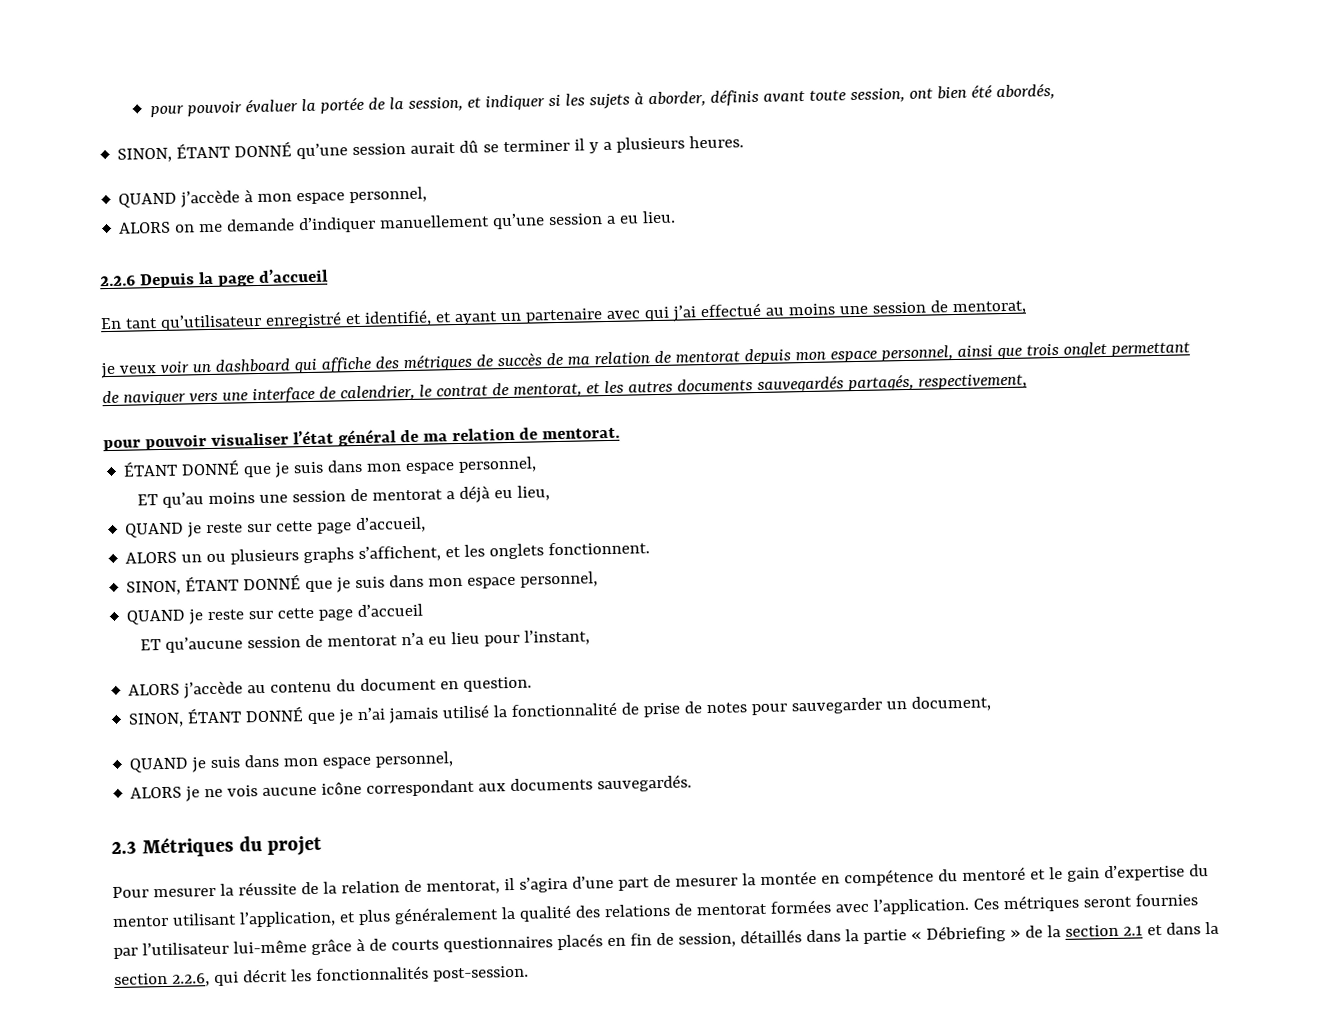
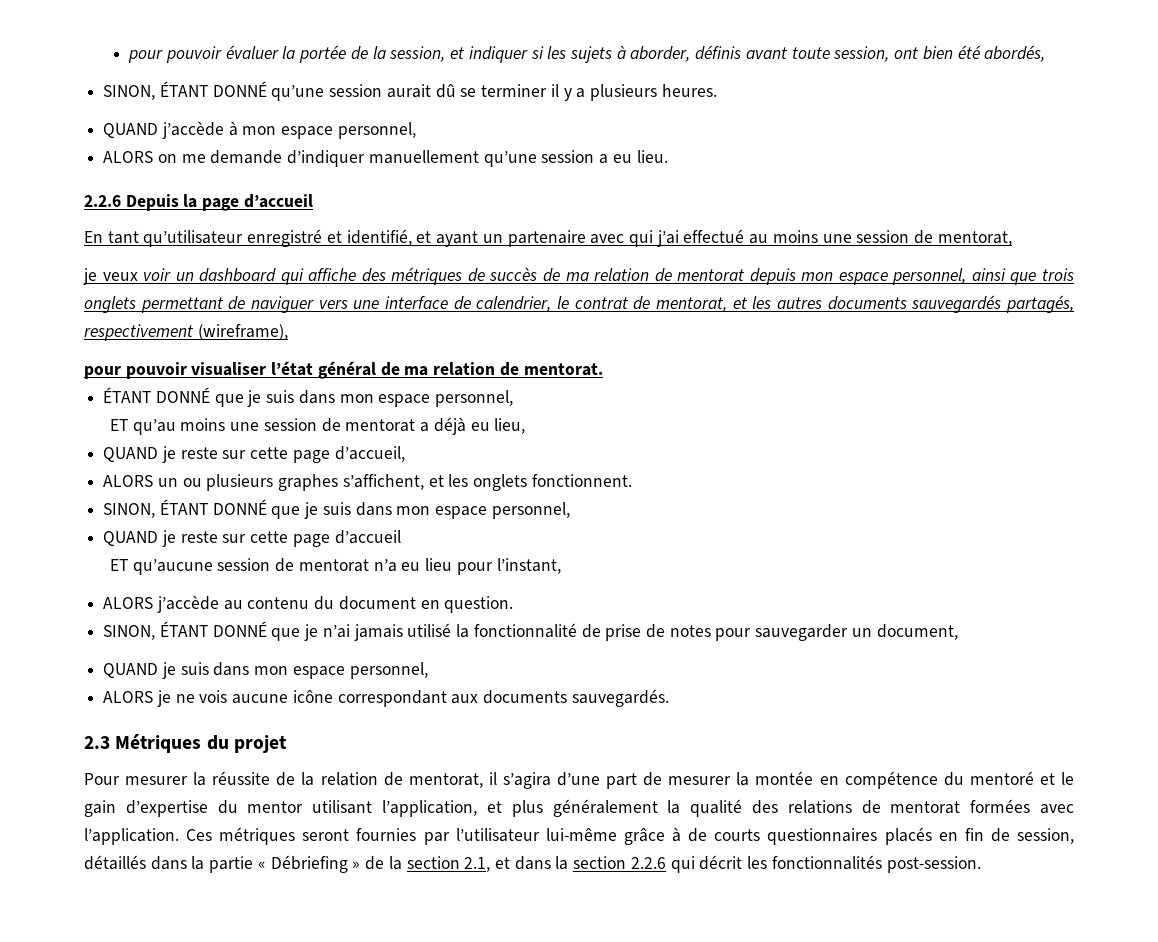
- je veux voir un dashboard qui affiche des métriques de succès de ma relation de mentorat depuis mon espace personnel, ainsi que trois onglet permettant de naviguer vers une interface de calendrier, le contrat de mentorat, et les autres documents sauvegardés partagés, respectivement,
+ je veux voir un dashboard qui affiche des métriques de succès de ma relation de mentorat depuis mon espace personnel, ainsi que trois onglets permettant de naviguer vers une interface de calendrier, le contrat de mentorat, et les autres documents sauvegardés partagés, respectivement (wireframe),
- ALORS un ou plusieurs graphs s’affichent, et les onglets fonctionnent.
+ ALORS un ou plusieurs graphes s’affichent, et les onglets fonctionnent.
- Ces métriques seront fournies par l’utilisateur lui-même grâce à de courts questionnaires placés en fin de session, détaillés dans la partie « Débriefing » de la section 2.1 et dans la section 2.2.6, qui décrit les fonctionnalités post-session.
+ Ces métriques seront fournies par l’utilisateur lui-même grâce à de courts questionnaires placés en fin de session, détaillés dans la partie « Débriefing » de la section 2.1, et dans la section 2.2.6 qui décrit les fonctionnalités post-session.

